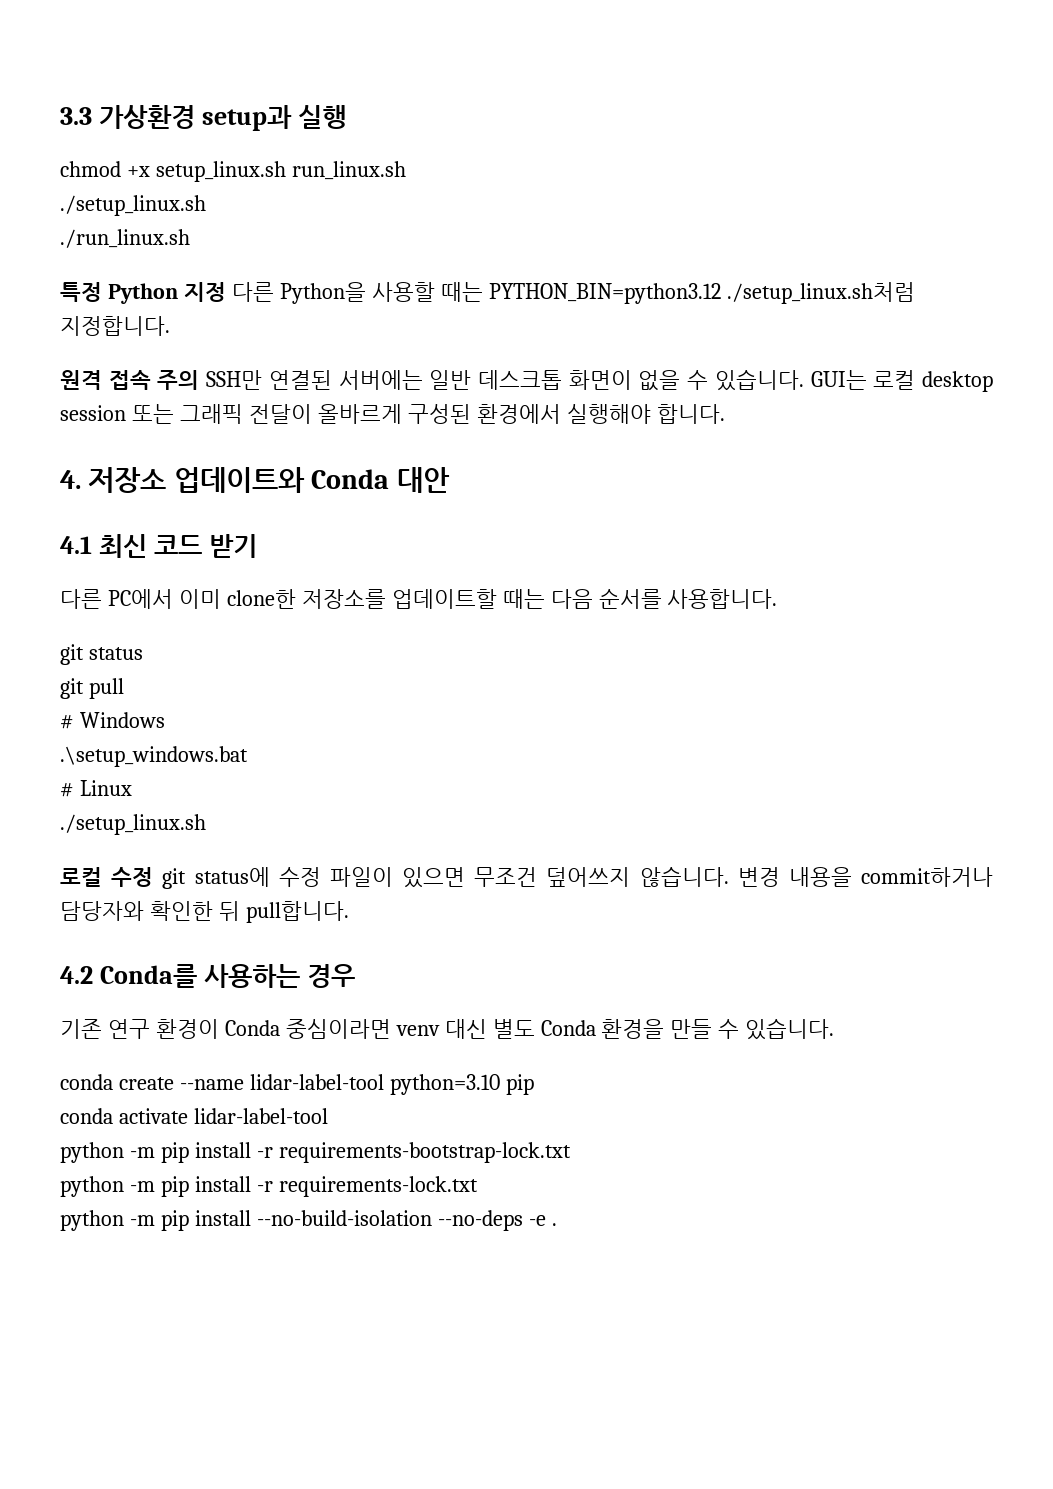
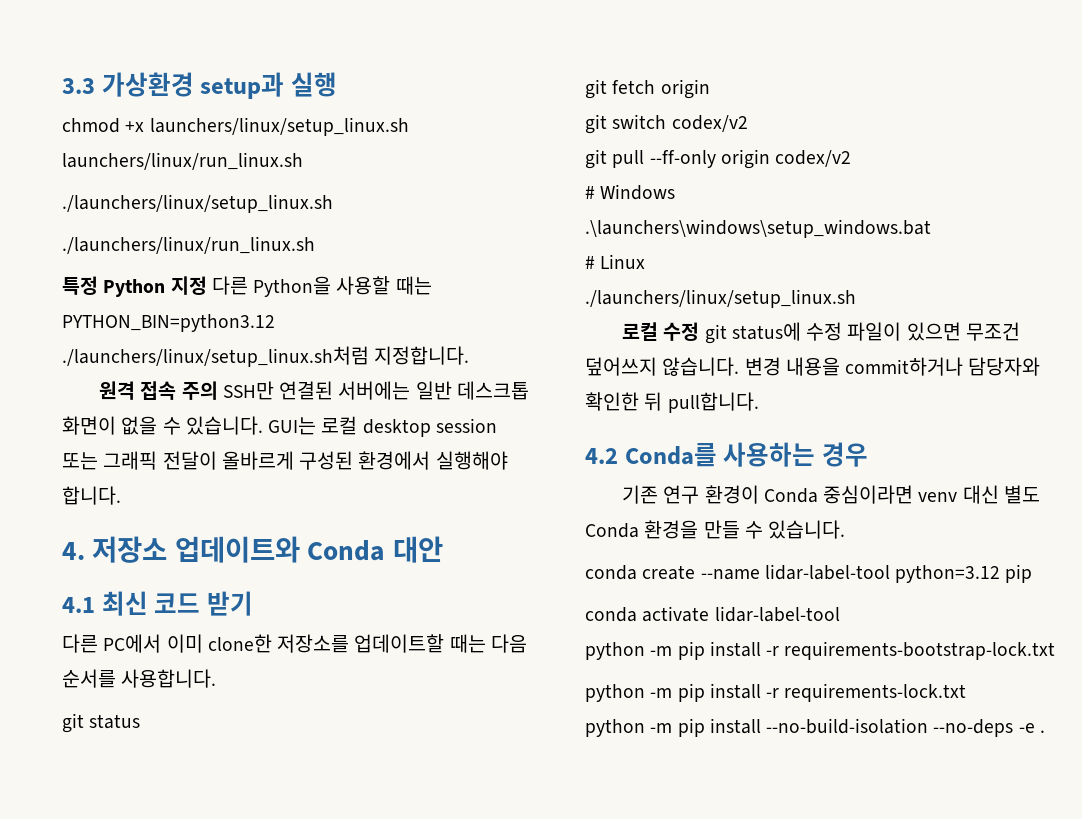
- chmod +x setup_linux.sh run_linux.sh
- ./setup_linux.sh
- ./run_linux.sh
+ chmod +x launchers/linux/setup_linux.sh launchers/linux/run_linux.sh
+ ./launchers/linux/setup_linux.sh
+ ./launchers/linux/run_linux.sh
- 특정 Python 지정 다른 Python을 사용할 때는 PYTHON_BIN=python3.12 ./setup_linux.sh처럼 지정합니다.
+ 특정 Python 지정 다른 Python을 사용할 때는 PYTHON_BIN=python3.12 ./launchers/linux/setup_linux.sh처럼 지정합니다.
+ git fetch origin
+ git switch codex/v2
- git pull
+ git pull --ff-only origin codex/v2
- .\setup_windows.bat
+ .\launchers\windows\setup_windows.bat
  # Linux
- ./setup_linux.sh
+ ./launchers/linux/setup_linux.sh
- conda create --name lidar-label-tool python=3.10 pip
+ conda create --name lidar-label-tool python=3.12 pip

